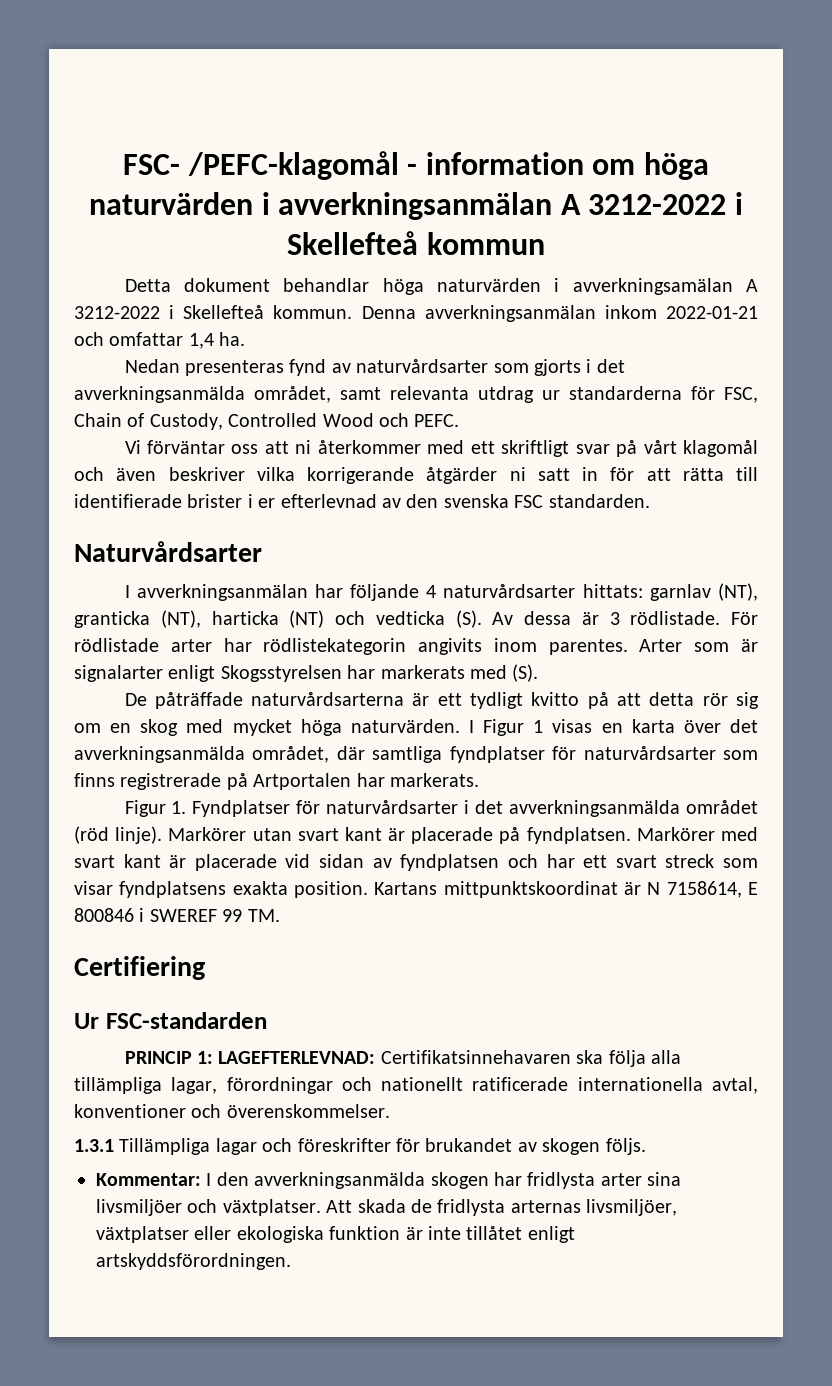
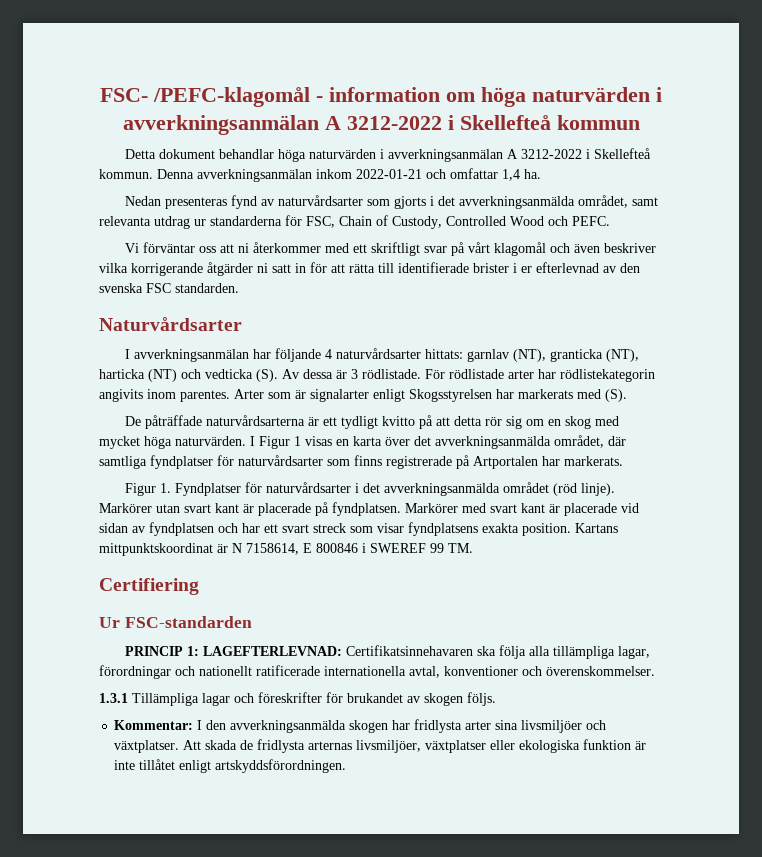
- Detta dokument behandlar höga naturvärden i avverkningsamälan A 3212-2022 i Skellefteå kommun.
+ Detta dokument behandlar höga naturvärden i avverkningsanmälan A 3212-2022 i Skellefteå kommun.

